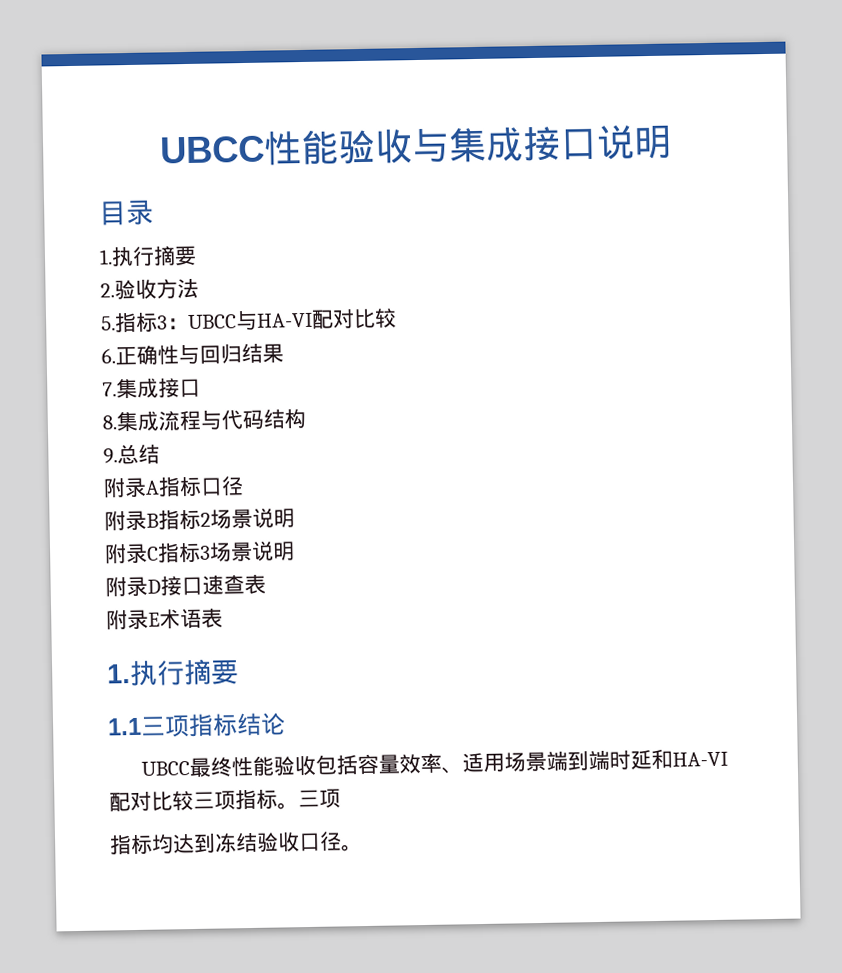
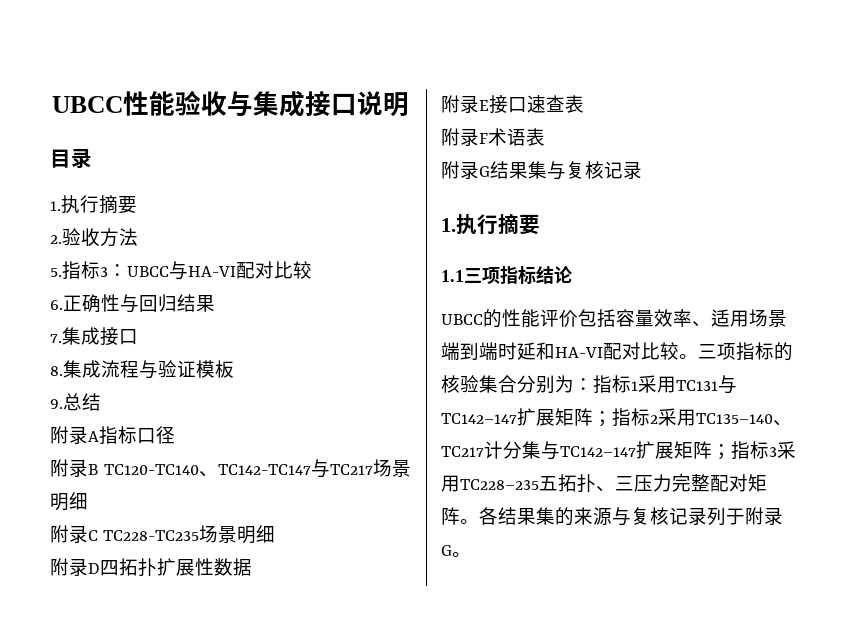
- 8.集成流程与代码结构
+ 8.集成流程与验证模板
- 附录B指标2场景说明
+ 附录B TC120-TC140、TC142-TC147与TC217场景明细
- 附录C指标3场景说明
+ 附录C TC228-TC235场景明细
- 附录D接口速查表
+ 附录D四拓扑扩展性数据
+ 附录E接口速查表
- 附录E术语表
+ 附录F术语表
+ 附录G结果集与复核记录
- UBCC最终性能验收包括容量效率、适用场景端到端时延和HA-VI配对比较三项指标。三项
- 指标均达到冻结验收口径。
+ UBCC的性能评价包括容量效率、适用场景端到端时延和HA-VI配对比较。三项指标的核验集合分别为：指标1采用TC131与TC142–147扩展矩阵；指标2采用TC135–140、TC217计分集与TC142–147扩展矩阵；指标3采用TC228–235五拓扑、三压力完整配对矩阵。各结果集的来源与复核记录列于附录G。

